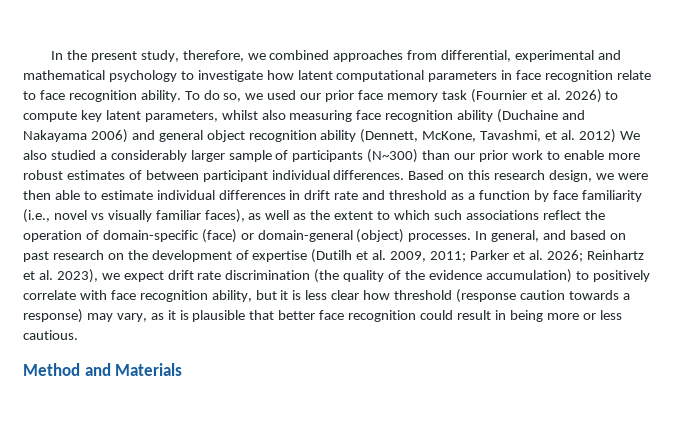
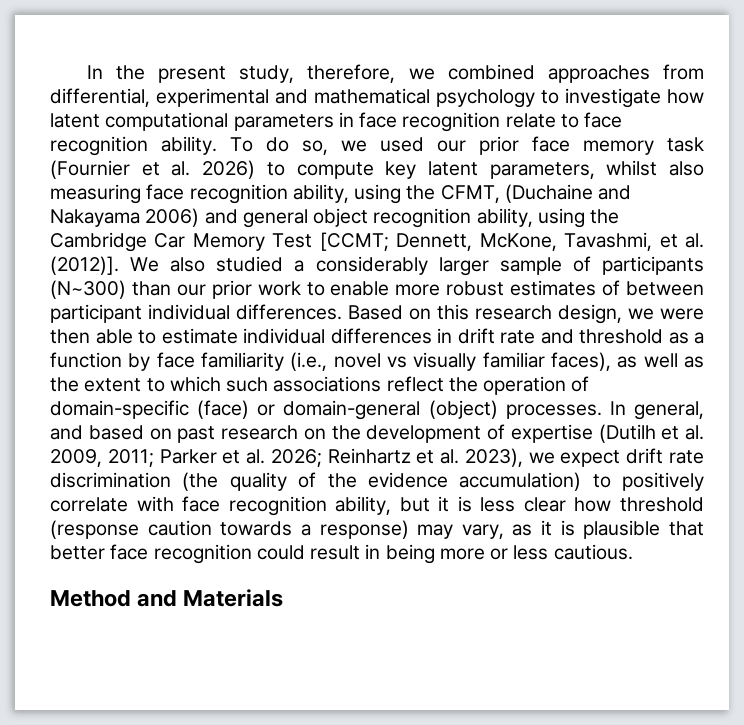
- To do so, we used our prior face memory task (Fournier et al. 2026) to compute key latent parameters, whilst also measuring face recognition ability (Duchaine and Nakayama 2006) and general object recognition ability (Dennett, McKone, Tavashmi, et al. 2012) We also studied a considerably larger sample of participants (N~300) than our prior work to enable more robust estimates of between participant individual differences.
+ To do so, we used our prior face memory task (Fournier et al. 2026) to compute key latent parameters, whilst also measuring face recognition ability, using the CFMT, (Duchaine and Nakayama 2006) and general object recognition ability, using the Cambridge Car Memory Test [CCMT; Dennett, McKone, Tavashmi, et al. (2012)]. We also studied a considerably larger sample of participants (N~300) than our prior work to enable more robust estimates of between participant individual differences.

